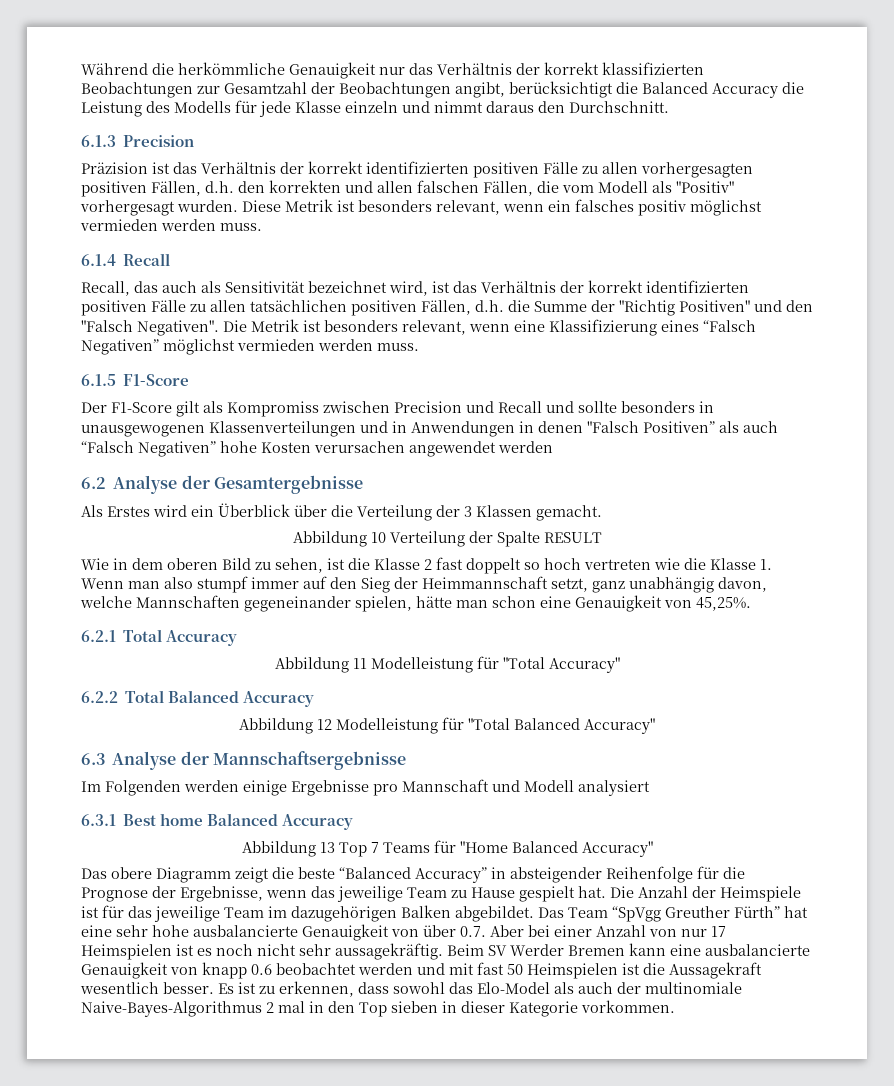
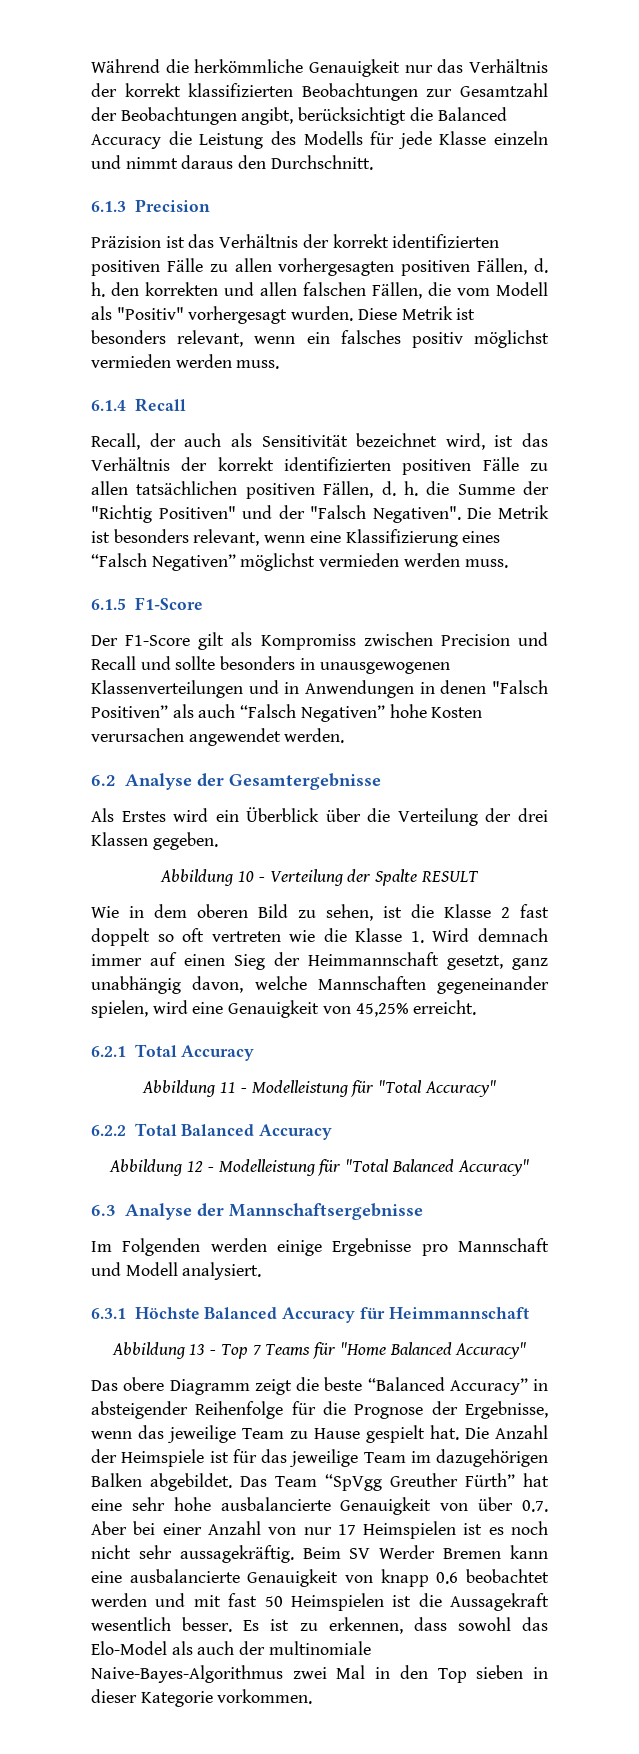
- Präzision ist das Verhältnis der korrekt identifizierten positiven Fälle zu allen vorhergesagten positiven Fällen, d.h. den korrekten und allen falschen Fällen, die vom Modell als "Positiv" vorhergesagt wurden.
+ Präzision ist das Verhältnis der korrekt identifizierten positiven Fälle zu allen vorhergesagten positiven Fällen, d. h. den korrekten und allen falschen Fällen, die vom Modell als "Positiv" vorhergesagt wurden.
- Recall, das auch als Sensitivität bezeichnet wird, ist das Verhältnis der korrekt identifizierten positiven Fälle zu allen tatsächlichen positiven Fällen, d.h. die Summe der "Richtig Positiven" und den "Falsch Negativen".
+ Recall, der auch als Sensitivität bezeichnet wird, ist das Verhältnis der korrekt identifizierten positiven Fälle zu allen tatsächlichen positiven Fällen, d. h. die Summe der "Richtig Positiven" und der "Falsch Negativen".
- Der F1-Score gilt als Kompromiss zwischen Precision und Recall und sollte besonders in unausgewogenen Klassenverteilungen und in Anwendungen in denen "Falsch Positiven” als auch “Falsch Negativen” hohe Kosten verursachen angewendet werden
+ Der F1-Score gilt als Kompromiss zwischen Precision und Recall und sollte besonders in unausgewogenen Klassenverteilungen und in Anwendungen in denen "Falsch Positiven” als auch “Falsch Negativen” hohe Kosten verursachen angewendet werden.
- Als Erstes wird ein Überblick über die Verteilung der 3 Klassen gemacht.
+ Als Erstes wird ein Überblick über die Verteilung der drei Klassen gegeben.
- Abbildung 10 Verteilung der Spalte RESULT
+ Abbildung 10 - Verteilung der Spalte RESULT
- Wie in dem oberen Bild zu sehen, ist die Klasse 2 fast doppelt so hoch vertreten wie die Klasse 1. Wenn man also stumpf immer auf den Sieg der Heimmannschaft setzt, ganz unabhängig davon, welche Mannschaften gegeneinander spielen, hätte man schon eine Genauigkeit von 45,25%.
+ Wie in dem oberen Bild zu sehen, ist die Klasse 2 fast doppelt so oft vertreten wie die Klasse 1. Wird demnach immer auf einen Sieg der Heimmannschaft gesetzt, ganz unabhängig davon, welche Mannschaften gegeneinander spielen, wird eine Genauigkeit von 45,25% erreicht.
- Abbildung 11 Modelleistung für "Total Accuracy"
+ Abbildung 11 - Modelleistung für "Total Accuracy"
- Abbildung 12 Modelleistung für "Total Balanced Accuracy"
+ Abbildung 12 - Modelleistung für "Total Balanced Accuracy"
- Im Folgenden werden einige Ergebnisse pro Mannschaft und Modell analysiert
+ Im Folgenden werden einige Ergebnisse pro Mannschaft und Modell analysiert.
- 6.3.1 Best home Balanced Accuracy
+ 6.3.1 Höchste Balanced Accuracy für Heimmannschaft
- Abbildung 13 Top 7 Teams für "Home Balanced Accuracy"
+ Abbildung 13 - Top 7 Teams für "Home Balanced Accuracy"
- Es ist zu erkennen, dass sowohl das Elo-Model als auch der multinomiale Naive-Bayes-Algorithmus 2 mal in den Top sieben in dieser Kategorie vorkommen.
+ Es ist zu erkennen, dass sowohl das Elo-Model als auch der multinomiale Naive-Bayes-Algorithmus zwei Mal in den Top sieben in dieser Kategorie vorkommen.

